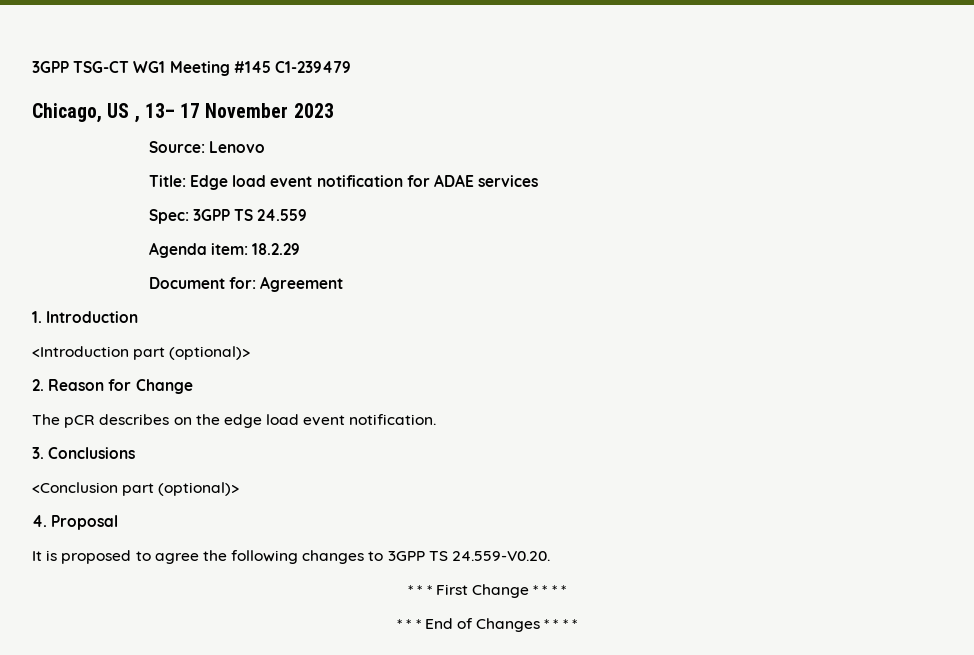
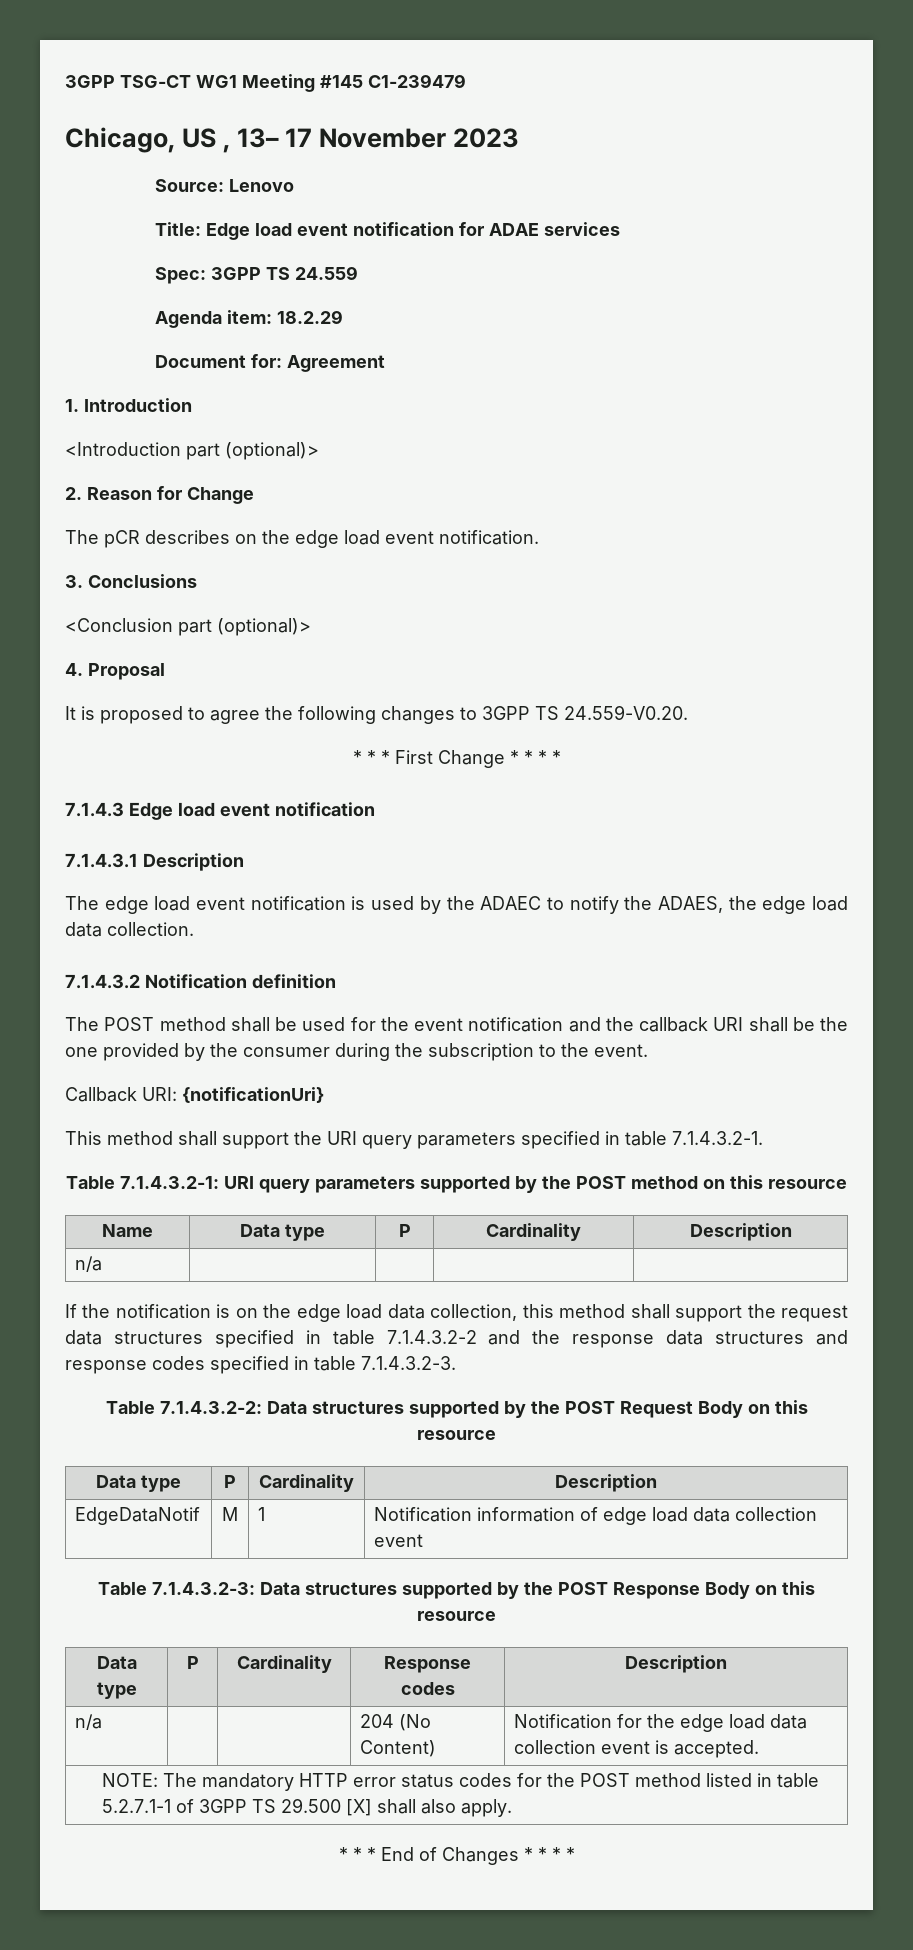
+ 7.1.4.3 Edge load event notification
+ 7.1.4.3.1 Description
+ The edge load event notification is used by the ADAEC to notify the ADAES, the edge load data collection.
+ 7.1.4.3.2 Notification definition
+ The POST method shall be used for the event notification and the callback URI shall be the one provided by the consumer during the subscription to the event.
+ Callback URI: {notificationUri}
+ This method shall support the URI query parameters specified in table 7.1.4.3.2-1.
+ Table 7.1.4.3.2-1: URI query parameters supported by the POST method on this resource
+ Name | Data type | P | Cardinality | Description
+ n/a | | | |
+ If the notification is on the edge load data collection, this method shall support the request data structures specified in table 7.1.4.3.2-2 and the response data structures and response codes specified in table 7.1.4.3.2-3.
+ Table 7.1.4.3.2-2: Data structures supported by the POST Request Body on this resource
+ Data type | P | Cardinality | Description
+ EdgeDataNotif | M | 1 | Notification information of edge load data collection event
+ Table 7.1.4.3.2-3: Data structures supported by the POST Response Body on this resource
+ Data type | P | Cardinality | Response codes | Description
+ n/a | | | 204 (No Content) | Notification for the edge load data collection event is accepted.
+ NOTE: The mandatory HTTP error status codes for the POST method listed in table 5.2.7.1-1 of 3GPP TS 29.500 [X] shall also apply.

